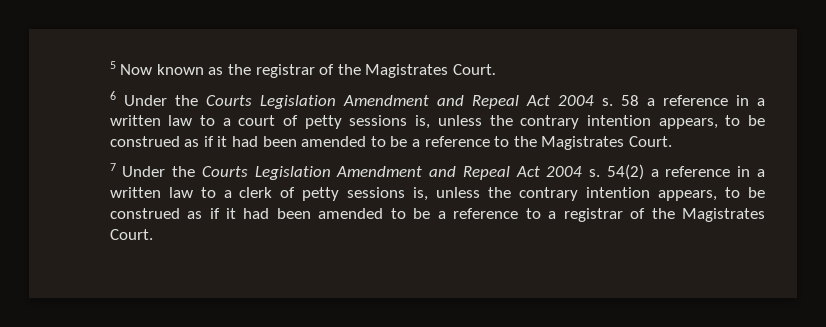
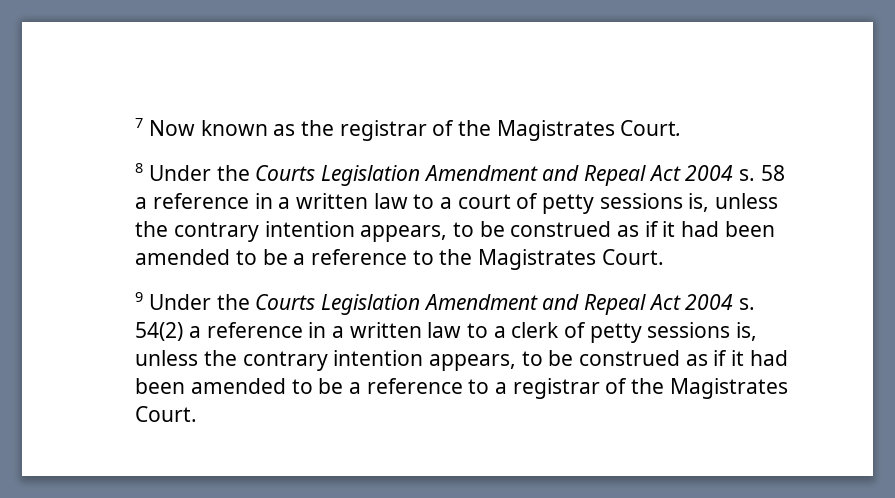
- 5 Now known as the registrar of the Magistrates Court.
+ 7 Now known as the registrar of the Magistrates Court.
- 6 Under the Courts Legislation Amendment and Repeal Act 2004 s.
+ 8 Under the Courts Legislation Amendment and Repeal Act 2004 s.
- 7 Under the Courts Legislation Amendment and Repeal Act 2004 s.
+ 9 Under the Courts Legislation Amendment and Repeal Act 2004 s.

